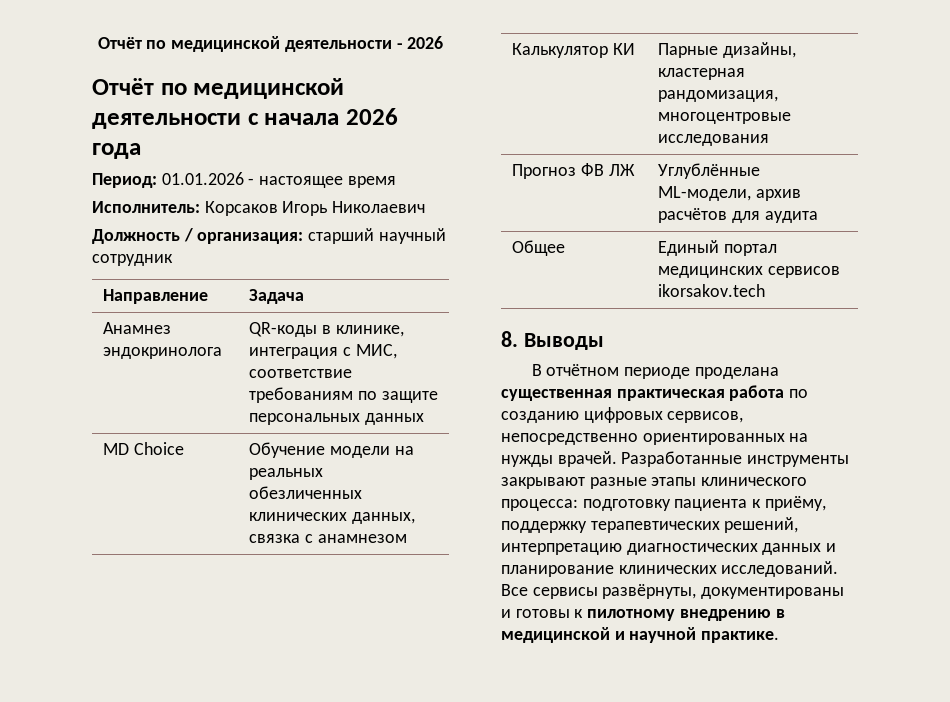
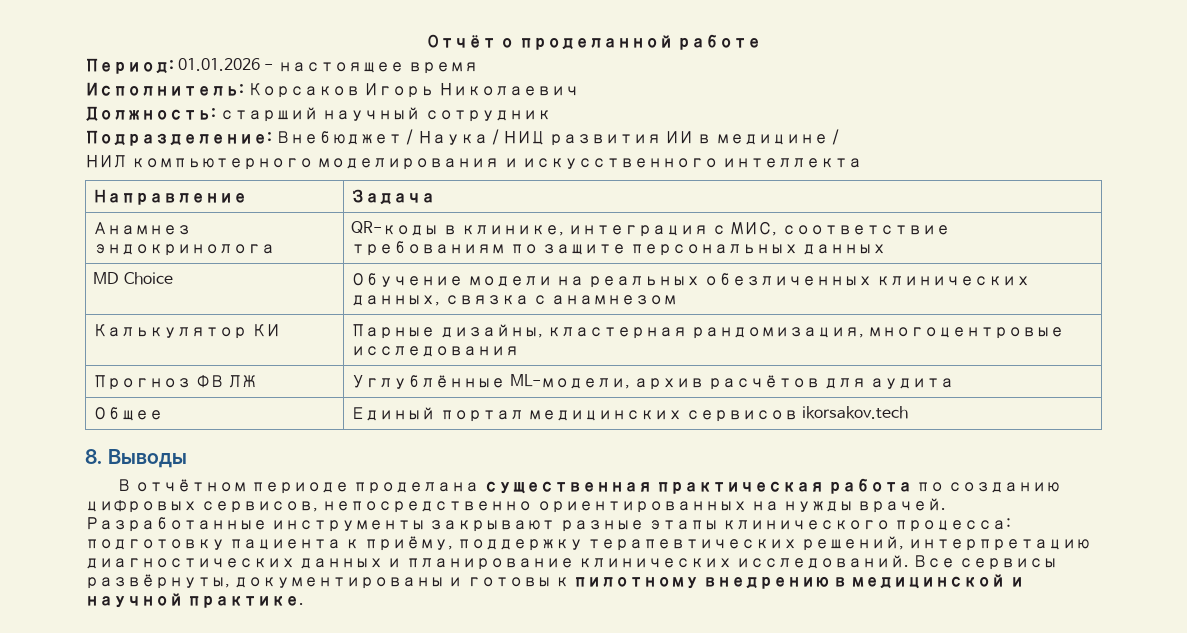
- Отчёт по медицинской деятельности - 2026
- Отчёт по медицинской деятельности с начала 2026 года
+ Отчёт о проделанной работе
- Должность / организация: старший научный сотрудник
+ Должность: старший научный сотрудник
+ Подразделение: Внебюджет / Наука / НИЦ развития ИИ в медицине /
+ НИЛ компьютерного моделирования и искусственного интеллекта

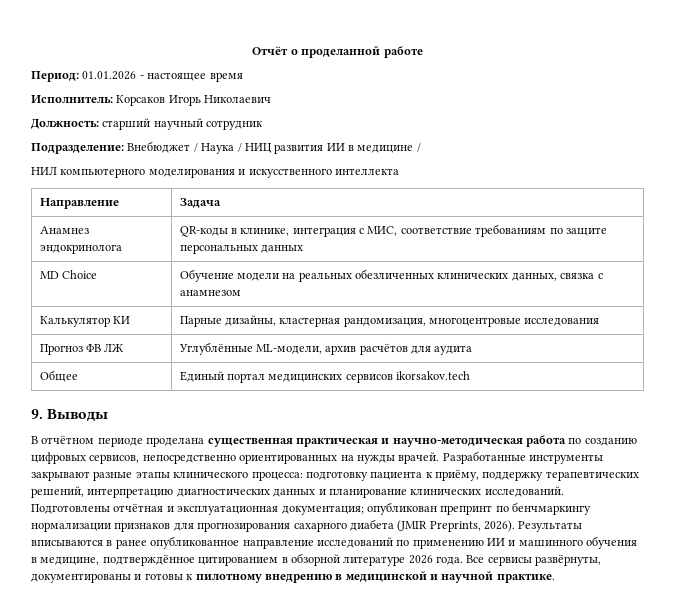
- 8. Выводы
+ 9. Выводы
- В отчётном периоде проделана существенная практическая работа по созданию цифровых сервисов, непосредственно ориентированных на нужды врачей.
+ В отчётном периоде проделана существенная практическая и научно-методическая работа по созданию цифровых сервисов, непосредственно ориентированных на нужды врачей.
+ Подготовлены отчётная и эксплуатационная документация; опубликован препринт по бенчмаркингу нормализации признаков для прогнозирования сахарного диабета (JMIR Preprints, 2026). Результаты вписываются в ранее опубликованное направление исследований по применению ИИ и машинного обучения в медицине, подтверждённое цитированием в обзорной литературе 2026 года.

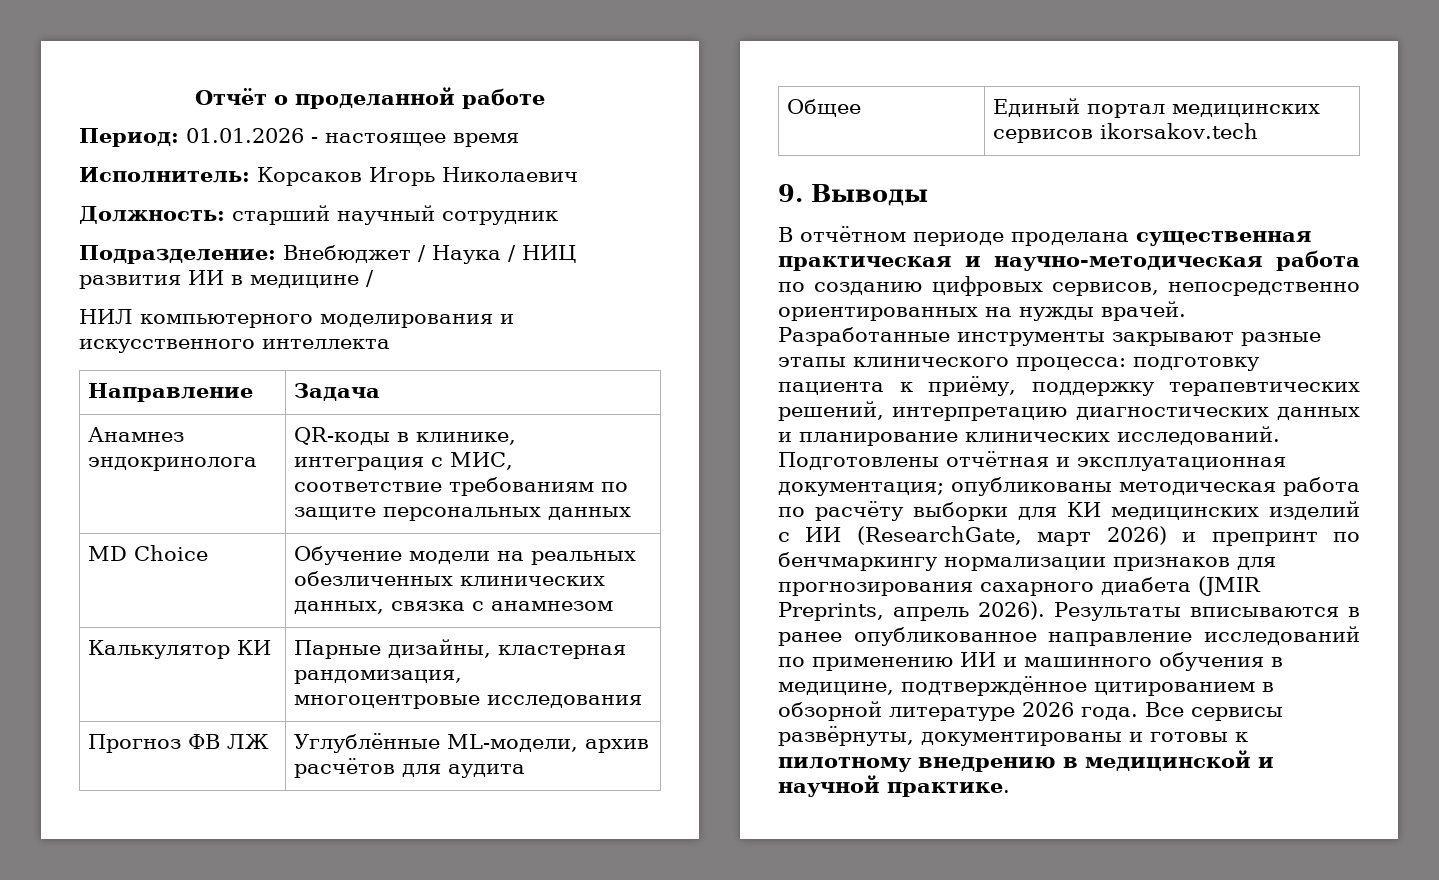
- Подготовлены отчётная и эксплуатационная документация; опубликован препринт по бенчмаркингу нормализации признаков для прогнозирования сахарного диабета (JMIR Preprints, 2026).
+ Подготовлены отчётная и эксплуатационная документация; опубликованы методическая работа по расчёту выборки для КИ медицинских изделий с ИИ (ResearchGate, март 2026) и препринт по бенчмаркингу нормализации признаков для прогнозирования сахарного диабета (JMIR Preprints, апрель 2026).

